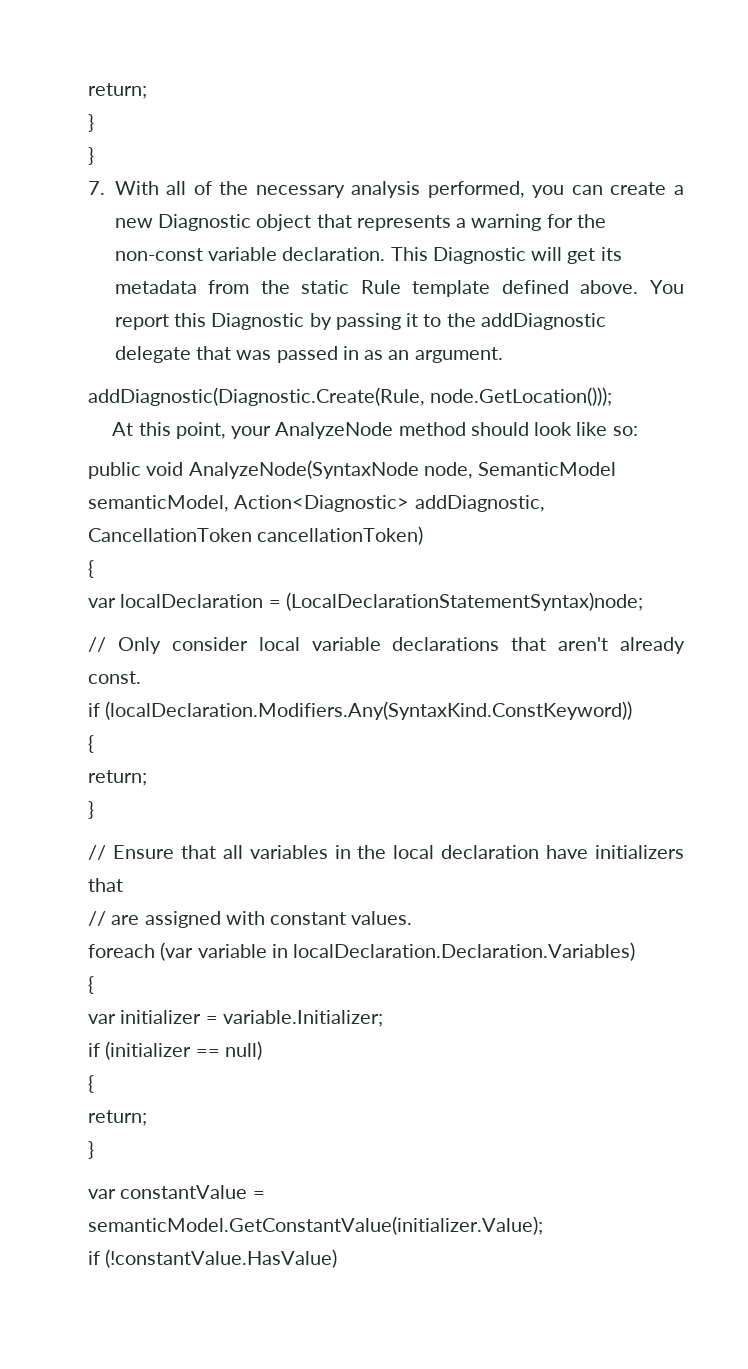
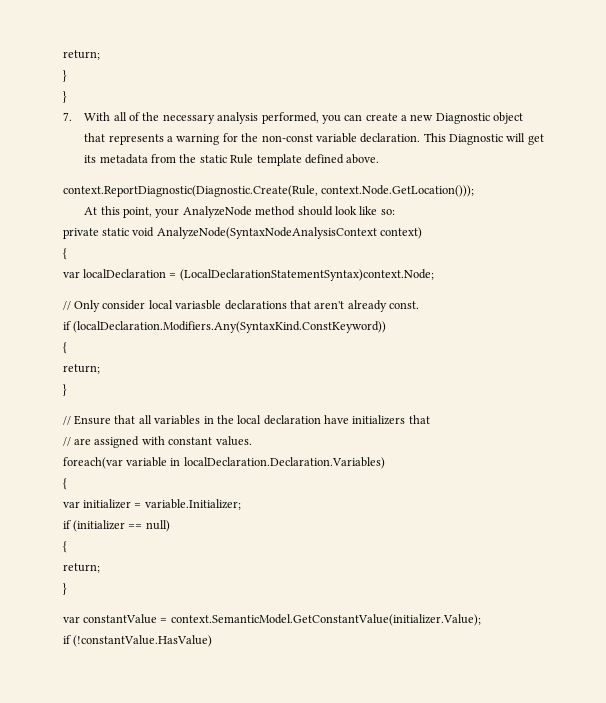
- This Diagnostic will get its metadata from the static Rule template defined above. You report this Diagnostic by passing it to the addDiagnostic delegate that was passed in as an argument.
- addDiagnostic(Diagnostic.Create(Rule, node.GetLocation()));
+ This Diagnostic will get its metadata from the static Rule template defined above.
+ context.ReportDiagnostic(Diagnostic.Create(Rule, context.Node.GetLocation()));
- public void AnalyzeNode(SyntaxNode node, SemanticModel semanticModel, Action<Diagnostic> addDiagnostic, CancellationToken cancellationToken)
+ private static void AnalyzeNode(SyntaxNodeAnalysisContext context)
- var localDeclaration = (LocalDeclarationStatementSyntax)node;
+ var localDeclaration = (LocalDeclarationStatementSyntax)context.Node;
- // Only consider local variable declarations that aren't already const.
+ // Only consider local variasble declarations that aren't already const.
- foreach (var variable in localDeclaration.Declaration.Variables)
+ foreach(var variable in localDeclaration.Declaration.Variables)
- var constantValue = semanticModel.GetConstantValue(initializer.Value);
+ var constantValue = context.SemanticModel.GetConstantValue(initializer.Value);

